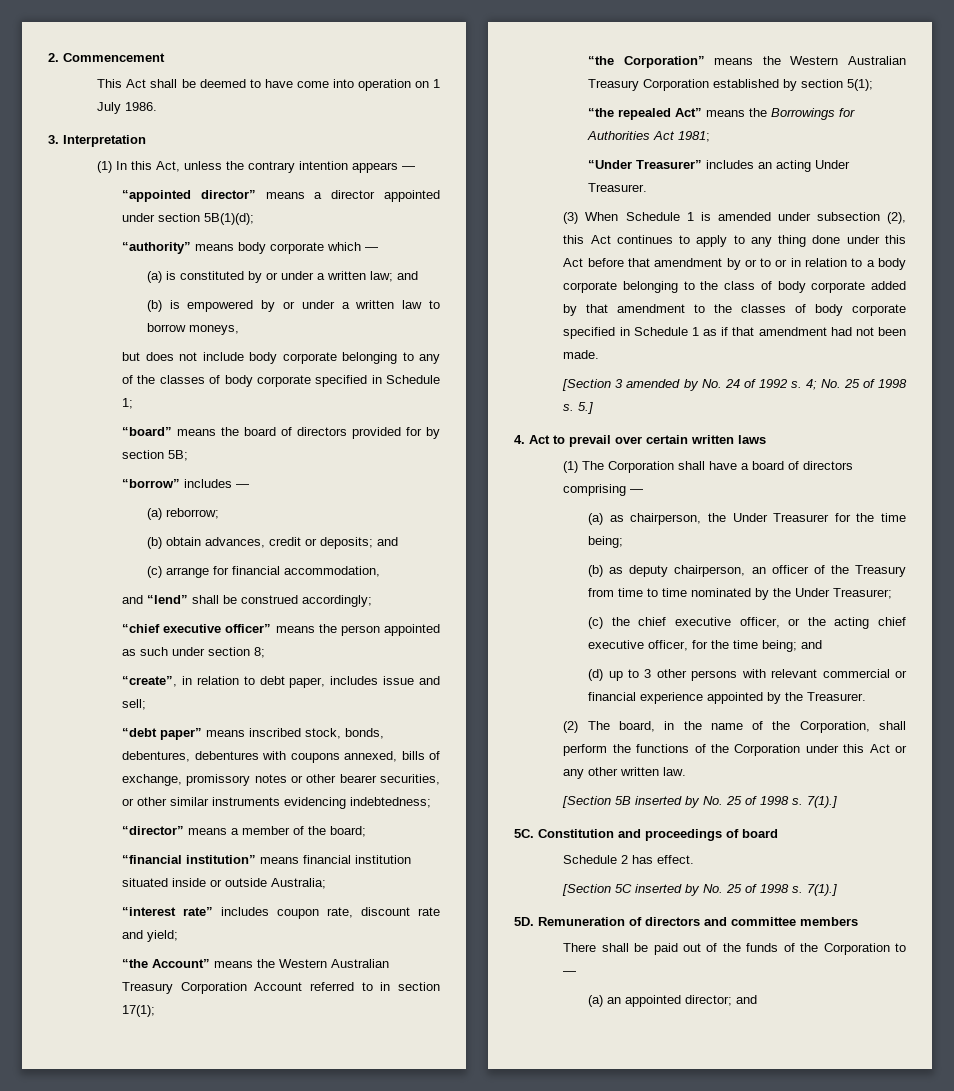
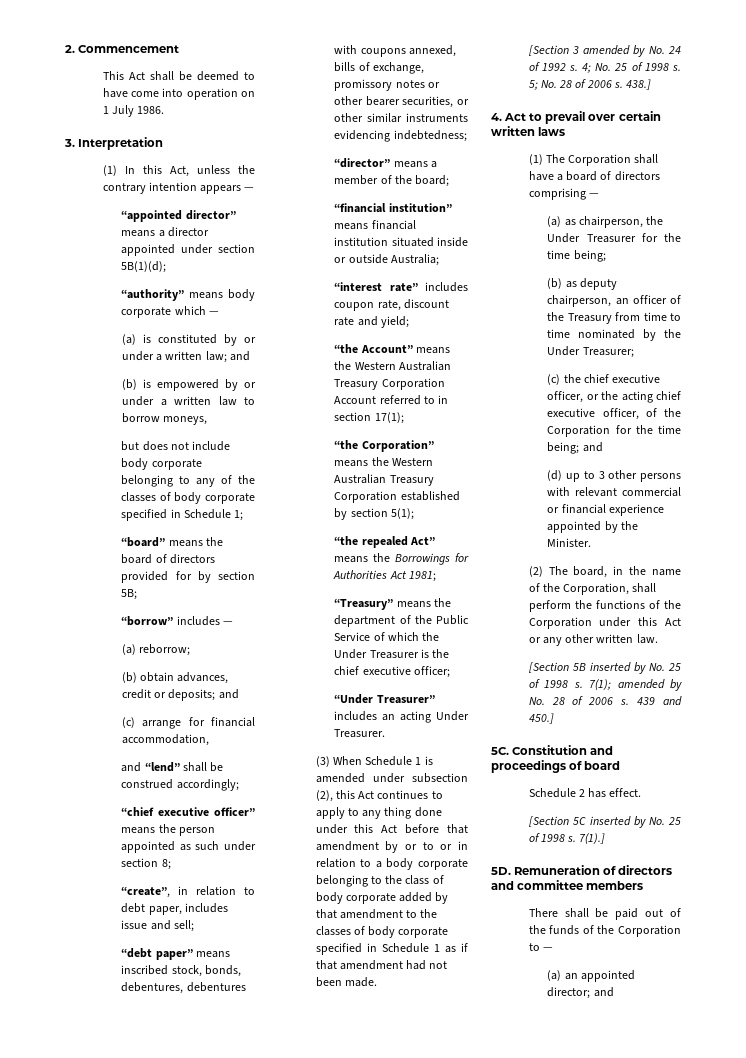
+ “Treasury” means the department of the Public Service of which the Under Treasurer is the chief executive officer;
- 5.]
+ 5; No. 28 of 2006 s. 438.]
- (c) the chief executive officer, or the acting chief executive officer, for the time being; and
+ (c) the chief executive officer, or the acting chief executive officer, of the Corporation for the time being; and
- (d) up to 3 other persons with relevant commercial or financial experience appointed by the Treasurer.
+ (d) up to 3 other persons with relevant commercial or financial experience appointed by the Minister.
- [Section 5B inserted by No. 25 of 1998 s. 7(1).]
+ [Section 5B inserted by No. 25 of 1998 s. 7(1); amended by No. 28 of 2006 s. 439 and 450.]

